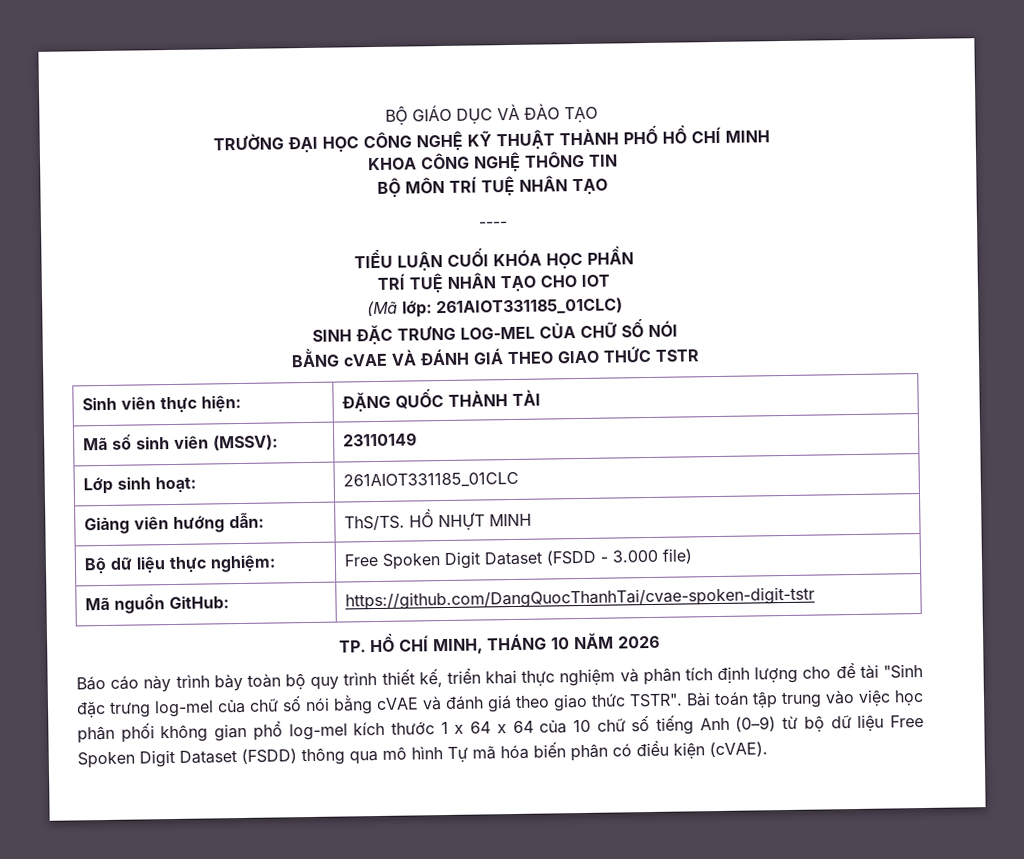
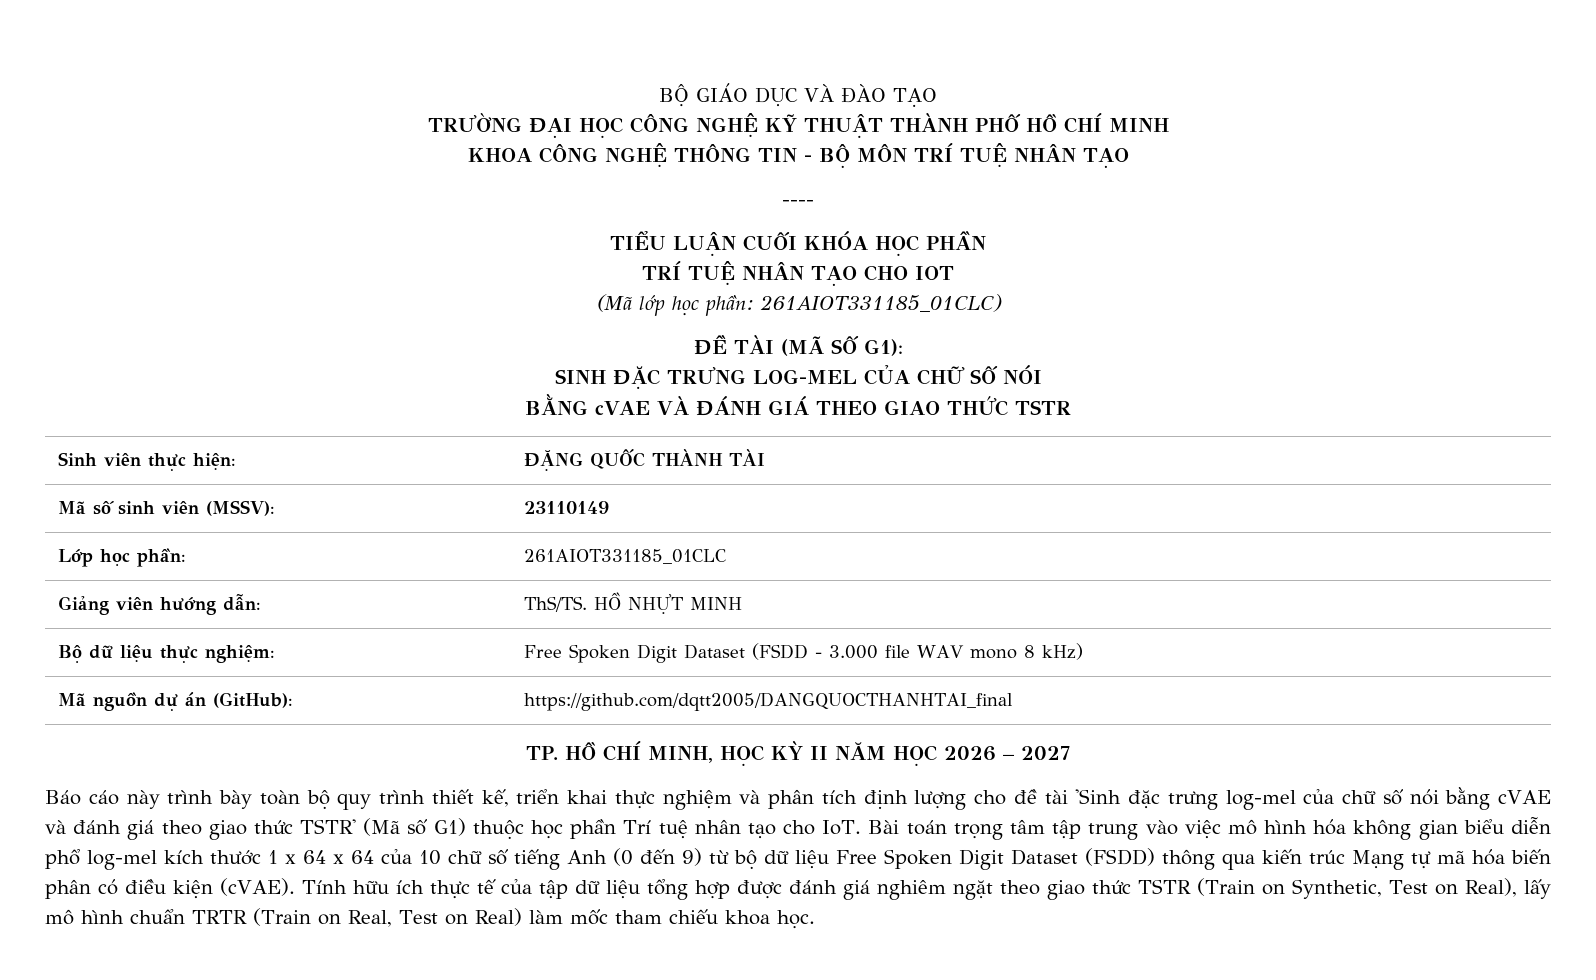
- KHOA CÔNG NGHỆ THÔNG TIN
- BỘ MÔN TRÍ TUỆ NHÂN TẠO
+ KHOA CÔNG NGHỆ THÔNG TIN - BỘ MÔN TRÍ TUỆ NHÂN TẠO
- (Mã lớp: 261AIOT331185_01CLC)
+ (Mã lớp học phần: 261AIOT331185_01CLC)
+ ĐỀ TÀI (MÃ SỐ G1):
- Lớp sinh hoạt: | 261AIOT331185_01CLC
+ Lớp học phần: | 261AIOT331185_01CLC
- Bộ dữ liệu thực nghiệm: | Free Spoken Digit Dataset (FSDD - 3.000 file)
- Mã nguồn GitHub: | https://github.com/DangQuocThanhTai/cvae-spoken-digit-tstr
+ Bộ dữ liệu thực nghiệm: | Free Spoken Digit Dataset (FSDD - 3.000 file WAV mono 8 kHz)
+ Mã nguồn dự án (GitHub): | https://github.com/dqtt2005/DANGQUOCTHANHTAI_final
- TP. HỒ CHÍ MINH, THÁNG 10 NĂM 2026
+ TP. HỒ CHÍ MINH, HỌC KỲ II NĂM HỌC 2026 – 2027
- Báo cáo này trình bày toàn bộ quy trình thiết kế, triển khai thực nghiệm và phân tích định lượng cho đề tài "Sinh đặc trưng log-mel của chữ số nói bằng cVAE và đánh giá theo giao thức TSTR". Bài toán tập trung vào việc học phân phối không gian phổ log-mel kích thước 1 x 64 x 64 của 10 chữ số tiếng Anh (0–9) từ bộ dữ liệu Free Spoken Digit Dataset (FSDD) thông qua mô hình Tự mã hóa biến phân có điều kiện (cVAE).
+ Báo cáo này trình bày toàn bộ quy trình thiết kế, triển khai thực nghiệm và phân tích định lượng cho đề tài 'Sinh đặc trưng log-mel của chữ số nói bằng cVAE và đánh giá theo giao thức TSTR' (Mã số G1) thuộc học phần Trí tuệ nhân tạo cho IoT. Bài toán trọng tâm tập trung vào việc mô hình hóa không gian biểu diễn phổ log-mel kích thước 1 x 64 x 64 của 10 chữ số tiếng Anh (0 đến 9) từ bộ dữ liệu Free Spoken Digit Dataset (FSDD) thông qua kiến trúc Mạng tự mã hóa biến phân có điều kiện (cVAE).
+ Tính hữu ích thực tế của tập dữ liệu tổng hợp được đánh giá nghiêm ngặt theo giao thức TSTR (Train on Synthetic, Test on Real), lấy mô hình chuẩn TRTR (Train on Real, Test on Real) làm mốc tham chiếu khoa học.

